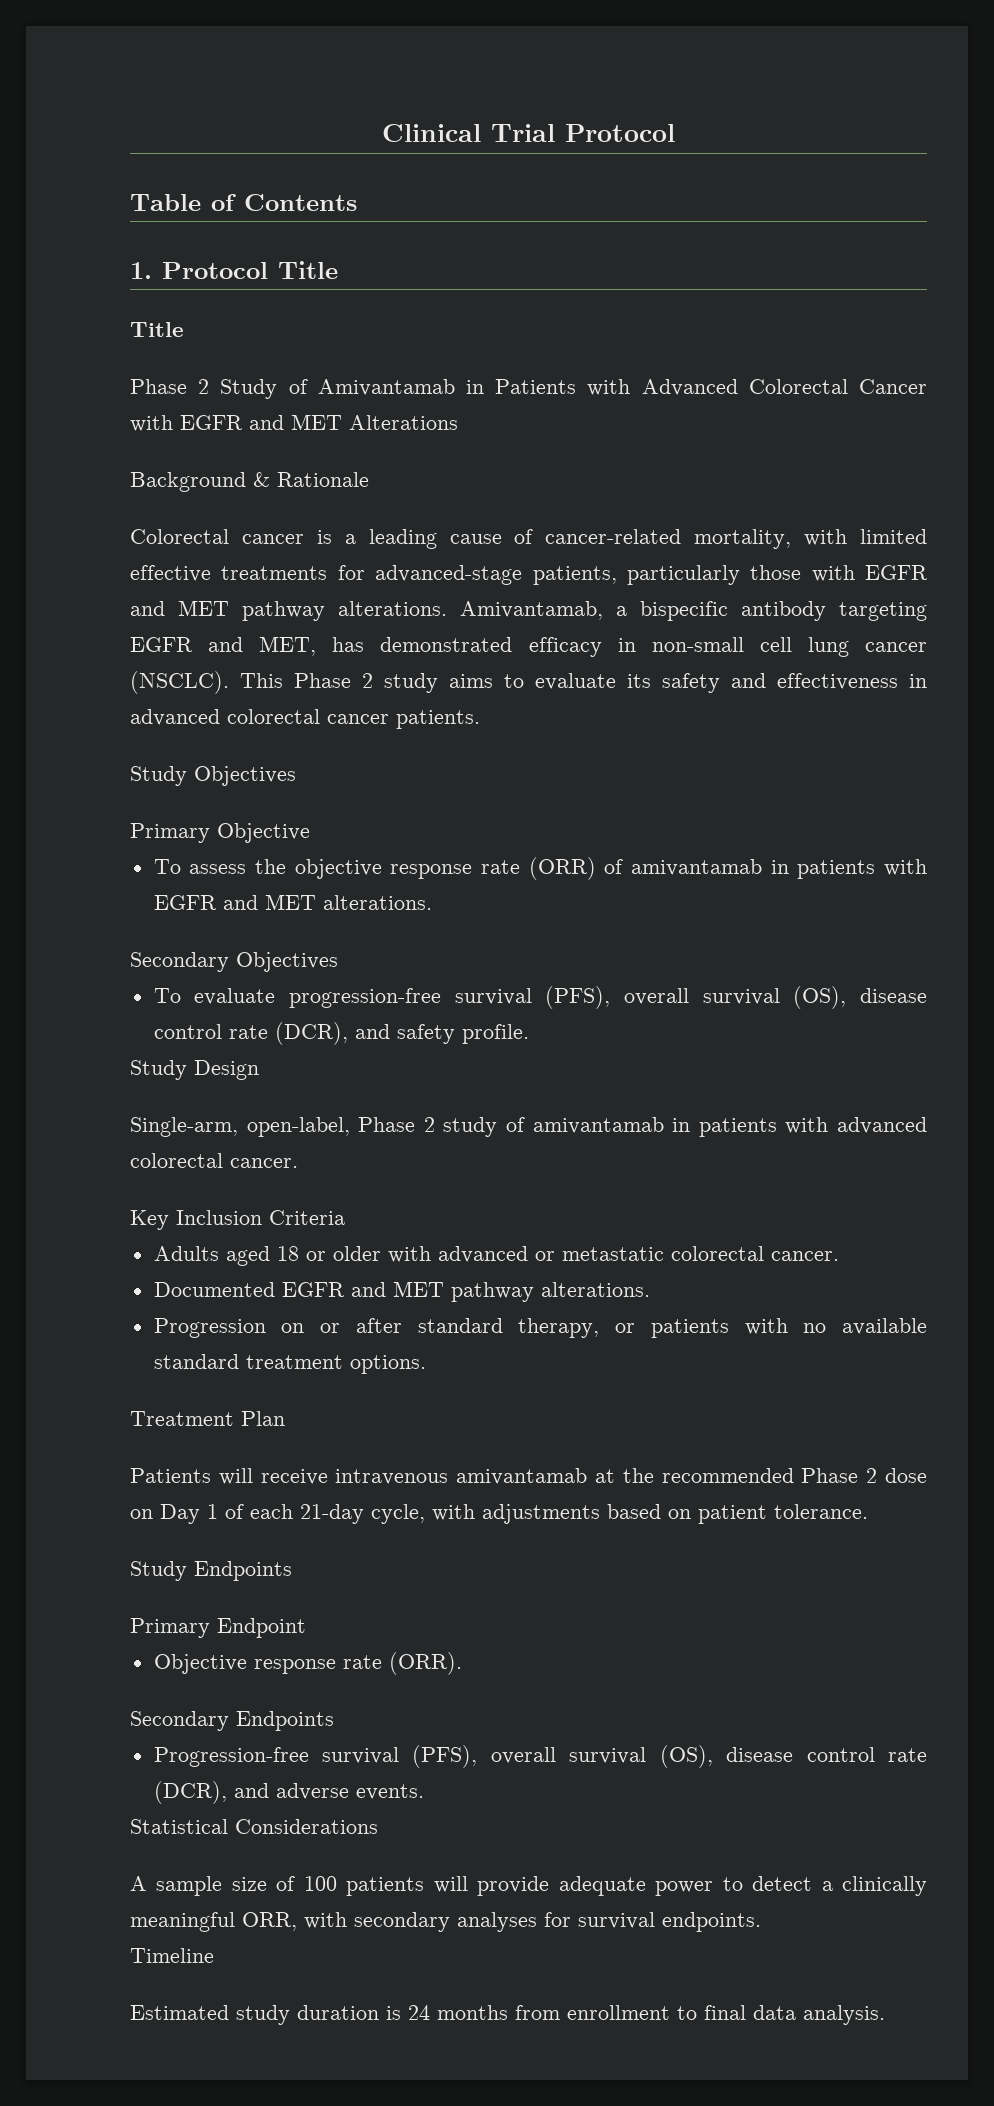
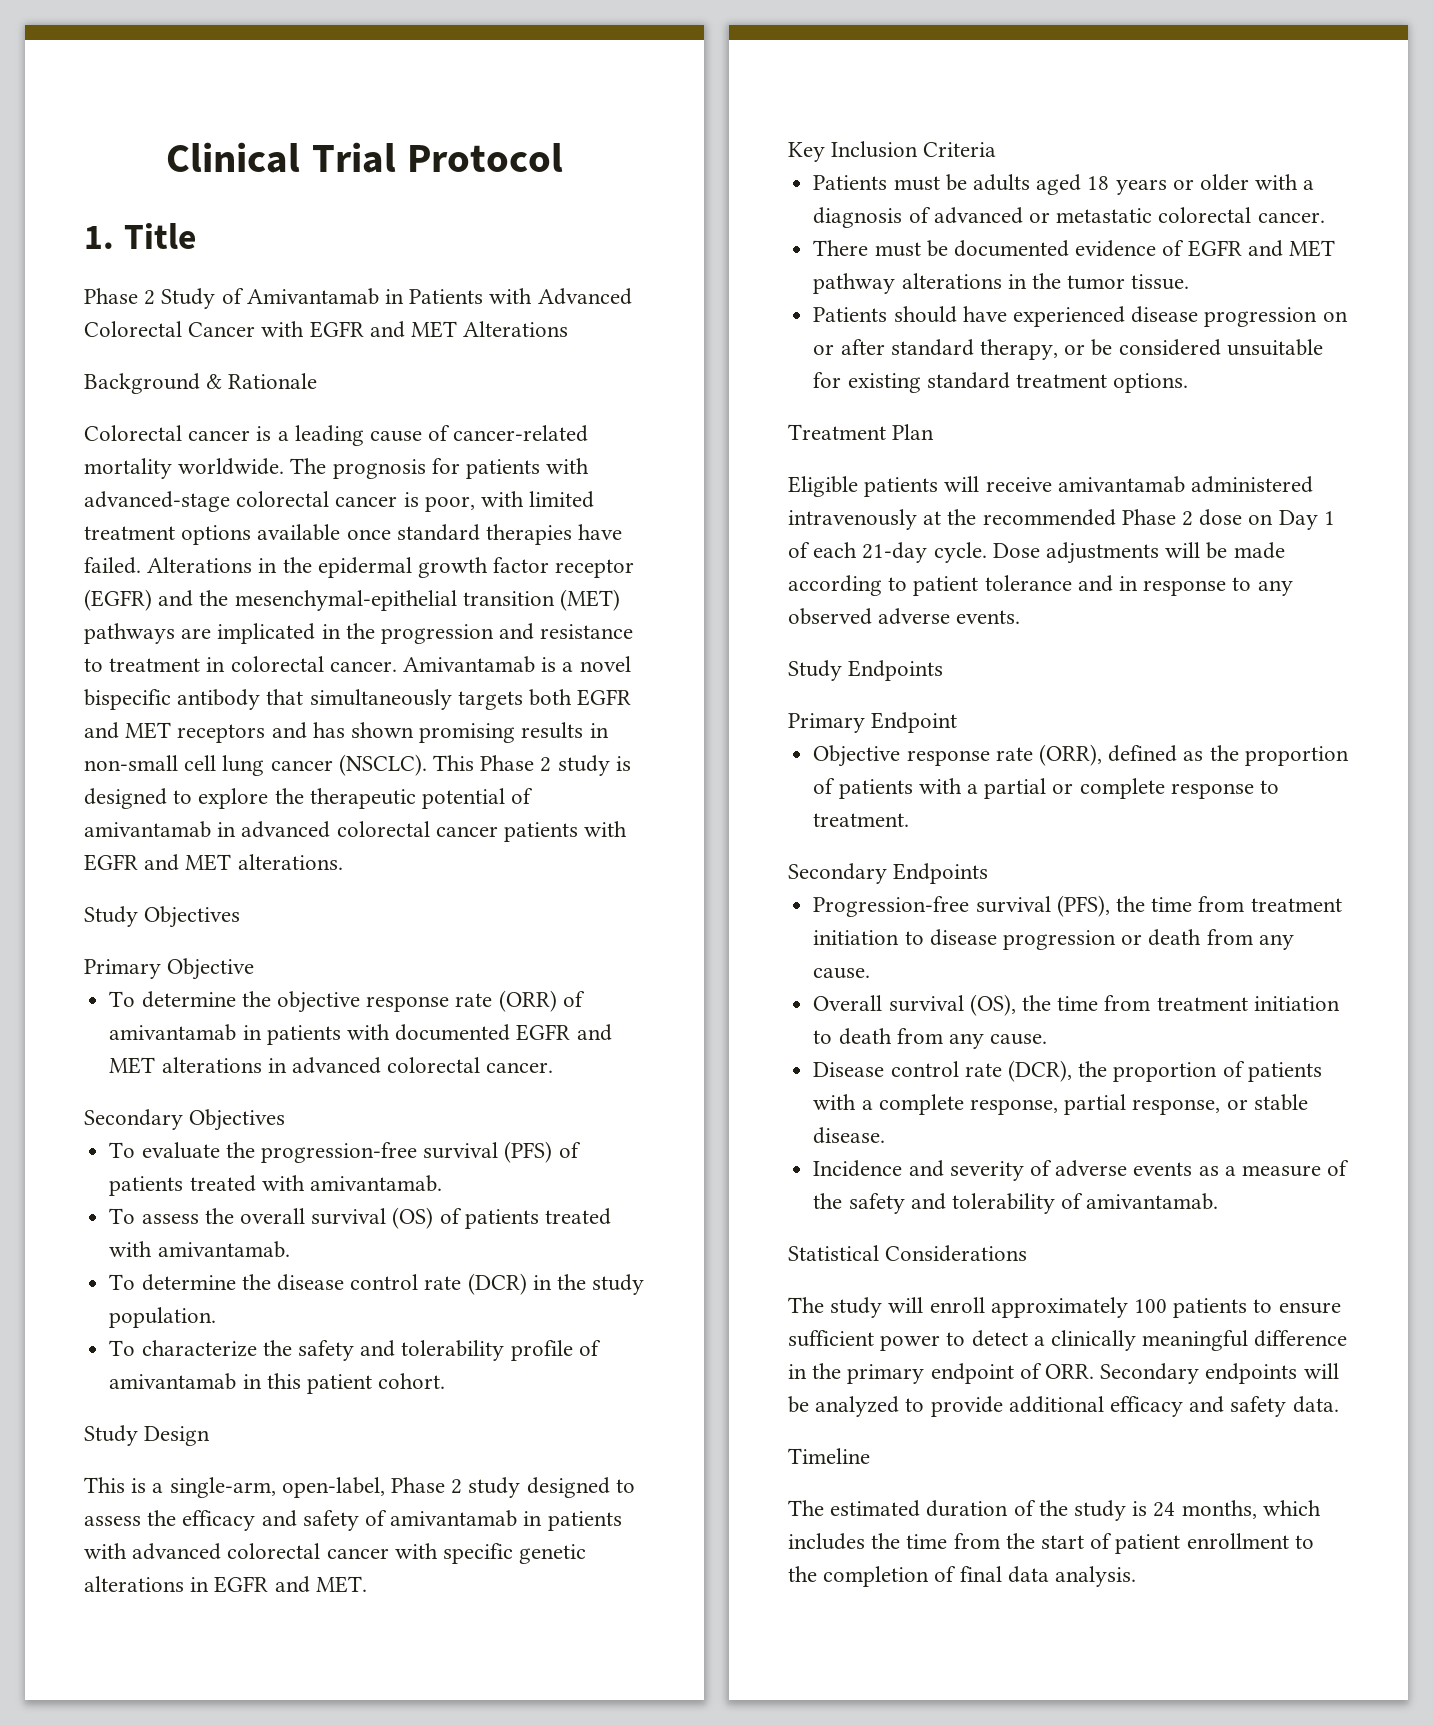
- Table of Contents
- 1. Protocol Title
- Title
+ 1. Title
- Colorectal cancer is a leading cause of cancer-related mortality, with limited effective treatments for advanced-stage patients, particularly those with EGFR and MET pathway alterations. Amivantamab, a bispecific antibody targeting EGFR and MET, has demonstrated efficacy in non-small cell lung cancer (NSCLC).
+ Colorectal cancer is a leading cause of cancer-related mortality worldwide. The prognosis for patients with advanced-stage colorectal cancer is poor, with limited treatment options available once standard therapies have failed. Alterations in the epidermal growth factor receptor (EGFR) and the mesenchymal-epithelial transition (MET) pathways are implicated in the progression and resistance to treatment in colorectal cancer. Amivantamab is a novel bispecific antibody that simultaneously targets both EGFR and MET receptors and has shown promising results in non-small cell lung cancer (NSCLC).
- This Phase 2 study aims to evaluate its safety and effectiveness in advanced colorectal cancer patients.
+ This Phase 2 study is designed to explore the therapeutic potential of amivantamab in advanced colorectal cancer patients with EGFR and MET alterations.
- To assess the objective response rate (ORR) of amivantamab in patients with EGFR and MET alterations.
+ To determine the objective response rate (ORR) of amivantamab in patients with documented EGFR and MET alterations in advanced colorectal cancer.
- To evaluate progression-free survival (PFS), overall survival (OS), disease control rate (DCR), and safety profile.
+ To evaluate the progression-free survival (PFS) of patients treated with amivantamab.
+ To assess the overall survival (OS) of patients treated with amivantamab.
+ To determine the disease control rate (DCR) in the study population.
+ To characterize the safety and tolerability profile of amivantamab in this patient cohort.
  Study Design
- Single-arm, open-label, Phase 2 study of amivantamab in patients with advanced colorectal cancer.
+ This is a single-arm, open-label, Phase 2 study designed to assess the efficacy and safety of amivantamab in patients with advanced colorectal cancer with specific genetic alterations in EGFR and MET.
- Adults aged 18 or older with advanced or metastatic colorectal cancer.
+ Patients must be adults aged 18 years or older with a diagnosis of advanced or metastatic colorectal cancer.
- Documented EGFR and MET pathway alterations.
- Progression on or after standard therapy, or patients with no available standard treatment options.
+ There must be documented evidence of EGFR and MET pathway alterations in the tumor tissue.
+ Patients should have experienced disease progression on or after standard therapy, or be considered unsuitable for existing standard treatment options.
- Patients will receive intravenous amivantamab at the recommended Phase 2 dose on Day 1 of each 21-day cycle, with adjustments based on patient tolerance.
+ Eligible patients will receive amivantamab administered intravenously at the recommended Phase 2 dose on Day 1 of each 21-day cycle. Dose adjustments will be made according to patient tolerance and in response to any observed adverse events.
- Objective response rate (ORR).
+ Objective response rate (ORR), defined as the proportion of patients with a partial or complete response to treatment.
- Progression-free survival (PFS), overall survival (OS), disease control rate (DCR), and adverse events.
+ Progression-free survival (PFS), the time from treatment initiation to disease progression or death from any cause.
+ Overall survival (OS), the time from treatment initiation to death from any cause.
+ Disease control rate (DCR), the proportion of patients with a complete response, partial response, or stable disease.
+ Incidence and severity of adverse events as a measure of the safety and tolerability of amivantamab.
  Statistical Considerations
- A sample size of 100 patients will provide adequate power to detect a clinically meaningful ORR, with secondary analyses for survival endpoints.
+ The study will enroll approximately 100 patients to ensure sufficient power to detect a clinically meaningful difference in the primary endpoint of ORR. Secondary endpoints will be analyzed to provide additional efficacy and safety data.
  Timeline
- Estimated study duration is 24 months from enrollment to final data analysis.
+ The estimated duration of the study is 24 months, which includes the time from the start of patient enrollment to the completion of final data analysis.

